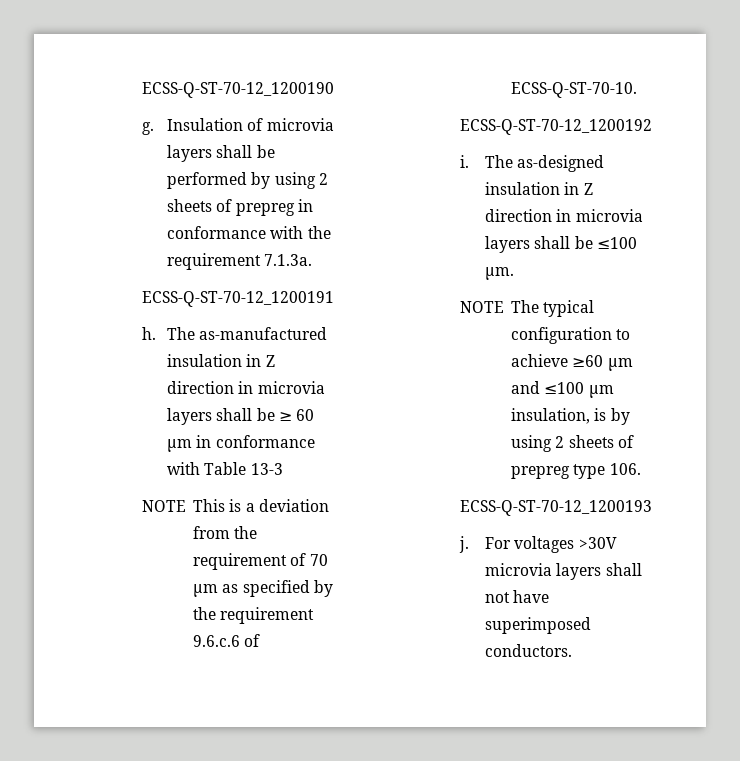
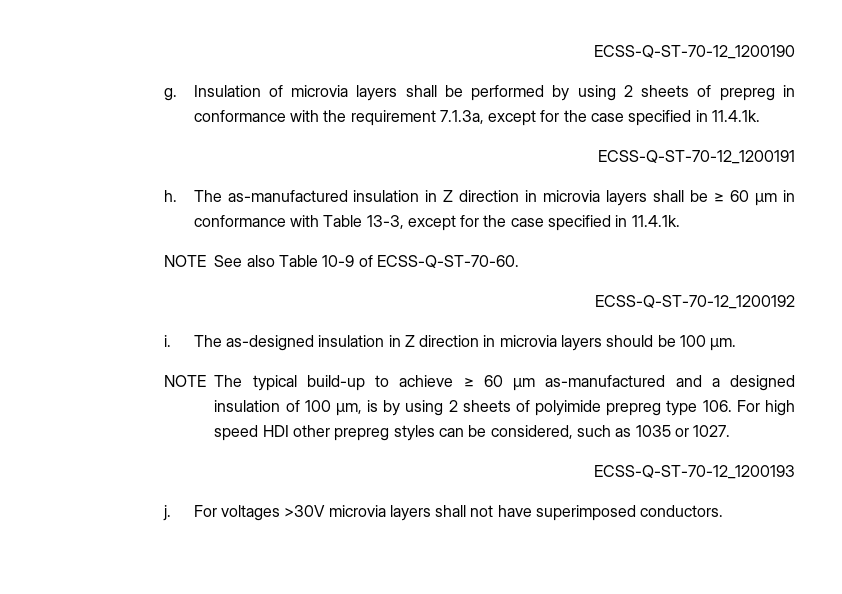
- Insulation of microvia layers shall be performed by using 2 sheets of prepreg in conformance with the requirement 7.1.3a.
+ Insulation of microvia layers shall be performed by using 2 sheets of prepreg in conformance with the requirement 7.1.3a, except for the case specified in 11.4.1k.
- The as-manufactured insulation in Z direction in microvia layers shall be ≥ 60 µm in conformance with Table 13-3
- NOTE This is a deviation from the requirement of 70 µm as specified by the requirement 9.6.c.6 of ECSS-Q-ST-70-10.
+ The as-manufactured insulation in Z direction in microvia layers shall be ≥ 60 µm in conformance with Table 13-3, except for the case specified in 11.4.1k.
+ NOTE See also Table 10-9 of ECSS-Q-ST-70-60.
- The as-designed insulation in Z direction in microvia layers shall be ≤100 µm.
+ The as-designed insulation in Z direction in microvia layers should be 100 µm.
- NOTE The typical configuration to achieve ≥60 µm and ≤100 µm insulation, is by using 2 sheets of prepreg type 106.
+ NOTE The typical build-up to achieve ≥ 60 µm as-manufactured and a designed insulation of 100 µm, is by using 2 sheets of polyimide prepreg type 106. For high speed HDI other prepreg styles can be considered, such as 1035 or 1027.

